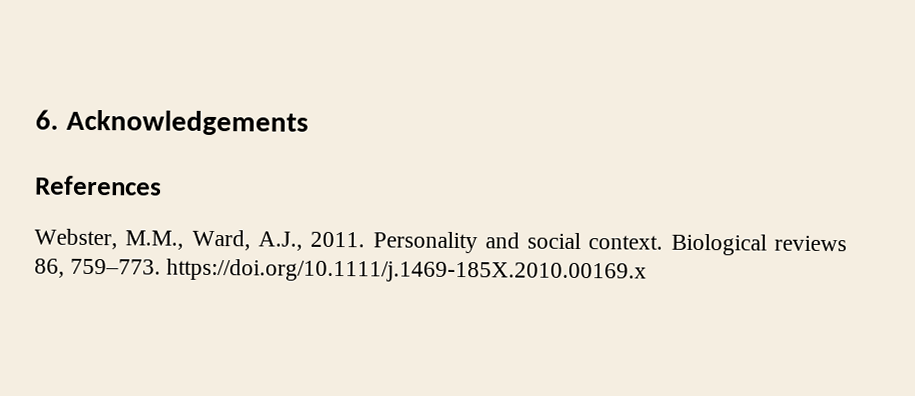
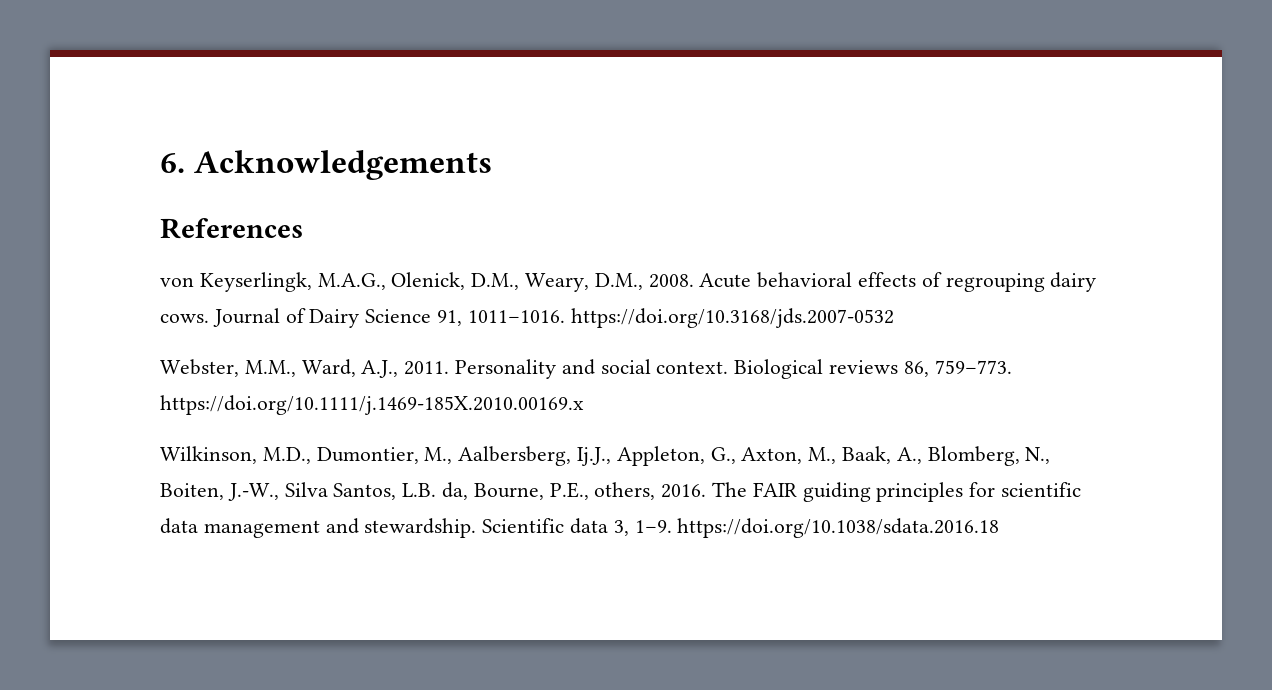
+ von Keyserlingk, M.A.G., Olenick, D.M., Weary, D.M., 2008. Acute behavioral effects of regrouping dairy cows. Journal of Dairy Science 91, 1011–1016. https://doi.org/10.3168/jds.2007-0532
+ Wilkinson, M.D., Dumontier, M., Aalbersberg, Ij.J., Appleton, G., Axton, M., Baak, A., Blomberg, N., Boiten, J.-W., Silva Santos, L.B. da, Bourne, P.E., others, 2016. The FAIR guiding principles for scientific data management and stewardship. Scientific data 3, 1–9. https://doi.org/10.1038/sdata.2016.18

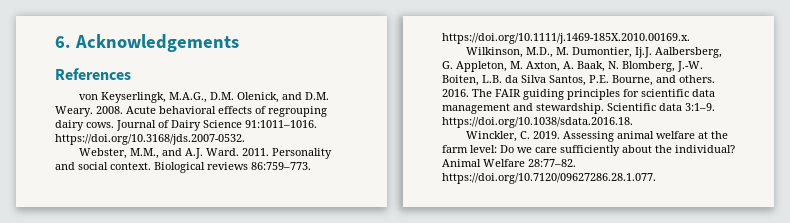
- von Keyserlingk, M.A.G., Olenick, D.M., Weary, D.M., 2008.
+ von Keyserlingk, M.A.G., D.M. Olenick, and D.M. Weary. 2008.
- Journal of Dairy Science 91, 1011–1016. https://doi.org/10.3168/jds.2007-0532
+ Journal of Dairy Science 91:1011–1016. https://doi.org/10.3168/jds.2007-0532.
- Webster, M.M., Ward, A.J., 2011.
+ Webster, M.M., and A.J. Ward. 2011.
- Biological reviews 86, 759–773. https://doi.org/10.1111/j.1469-185X.2010.00169.x
+ Biological reviews 86:759–773. https://doi.org/10.1111/j.1469-185X.2010.00169.x.
- Wilkinson, M.D., Dumontier, M., Aalbersberg, Ij.J., Appleton, G., Axton, M., Baak, A., Blomberg, N., Boiten, J.-W., Silva Santos, L.B. da, Bourne, P.E., others, 2016.
+ Wilkinson, M.D., M. Dumontier, Ij.J. Aalbersberg, G. Appleton, M. Axton, A. Baak, N. Blomberg, J.-W. Boiten, L.B. da Silva Santos, P.E. Bourne, and others. 2016.
- Scientific data 3, 1–9. https://doi.org/10.1038/sdata.2016.18
+ Scientific data 3:1–9. https://doi.org/10.1038/sdata.2016.18.
+ Winckler, C. 2019. Assessing animal welfare at the farm level: Do we care sufficiently about the individual? Animal Welfare 28:77–82. https://doi.org/10.7120/09627286.28.1.077.

